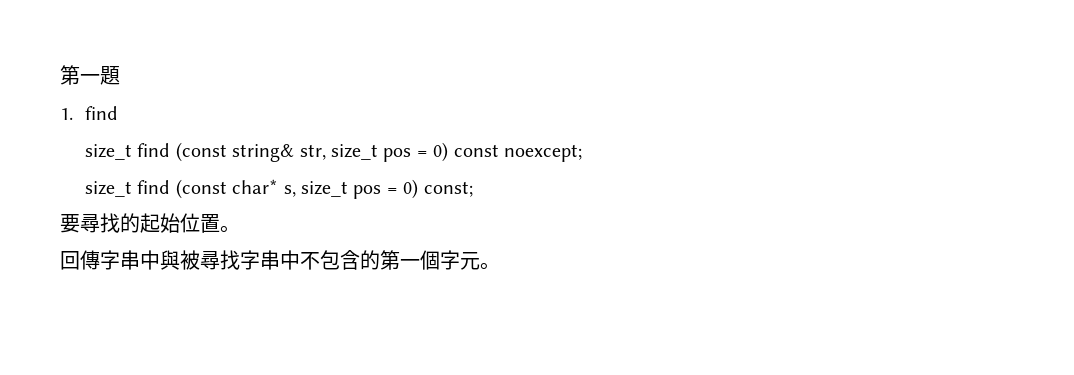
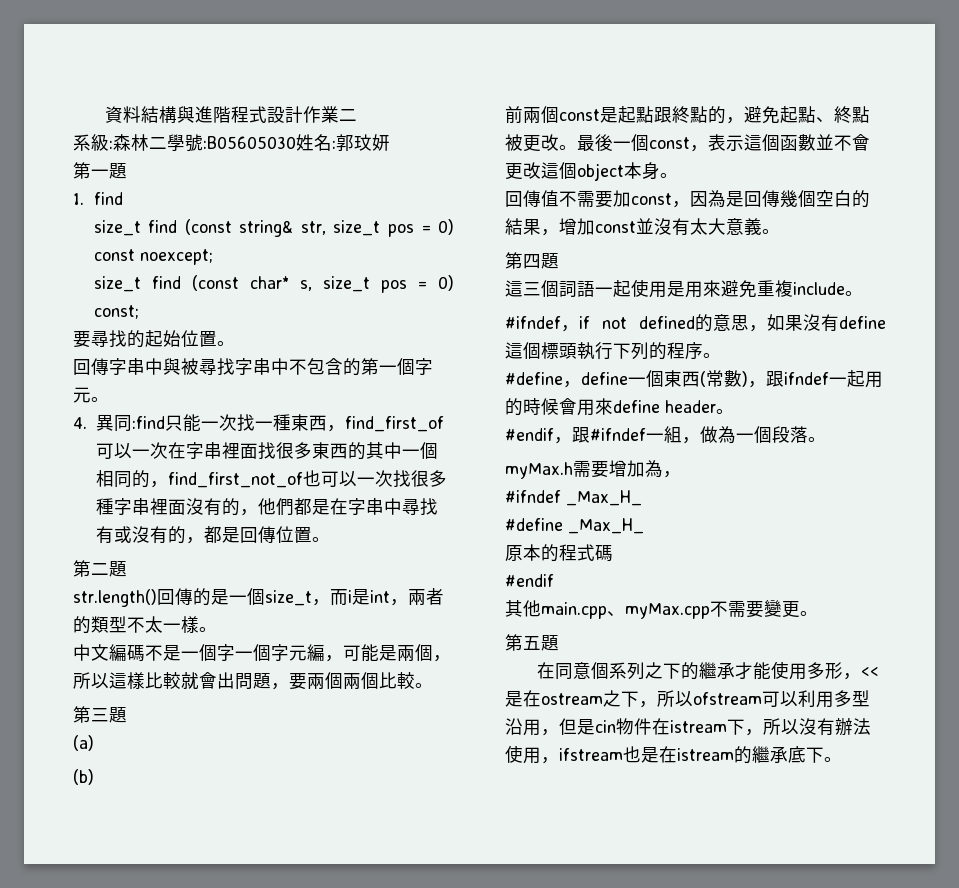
+ 資料結構與進階程式設計作業二
+ 系級:森林二學號:B05605030姓名:郭玟妍
+ 4.異同:find只能一次找一種東西，find_first_of可以一次在字串裡面找很多東西的其中一個相同的，find_first_not_of也可以一次找很多種字串裡面沒有的，他們都是在字串中尋找有或沒有的，都是回傳位置。
+ 第二題
+ str.length()回傳的是一個size_t，而i是int，兩者的類型不太一樣。
+ 中文編碼不是一個字一個字元編，可能是兩個，所以這樣比較就會出問題，要兩個兩個比較。
+ 第三題
+ (a)
+ (b)
+ 前兩個const是起點跟終點的，避免起點、終點被更改。最後一個const，表示這個函數並不會更改這個object本身。
+ 回傳值不需要加const，因為是回傳幾個空白的結果，增加const並沒有太大意義。
+ 第四題
+ 這三個詞語一起使用是用來避免重複include。
+ #ifndef，if not defined的意思，如果沒有define這個標頭執行下列的程序。
+ #define，define一個東西(常數)，跟ifndef一起用的時候會用來define header。
+ #endif，跟#ifndef一組，做為一個段落。
+ myMax.h需要增加為，
+ #ifndef _Max_H_
+ #define _Max_H_
+ 原本的程式碼
+ #endif
+ 其他main.cpp、myMax.cpp不需要變更。
+ 第五題
+ 在同意個系列之下的繼承才能使用多形，<<是在ostream之下，所以ofstream可以利用多型沿用，但是cin物件在istream下，所以沒有辦法使用，ifstream也是在istream的繼承底下。

